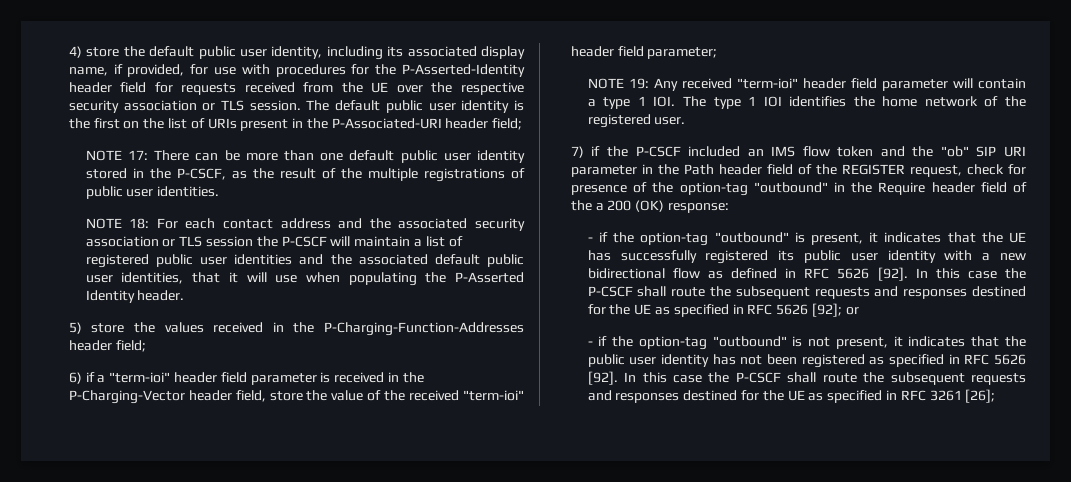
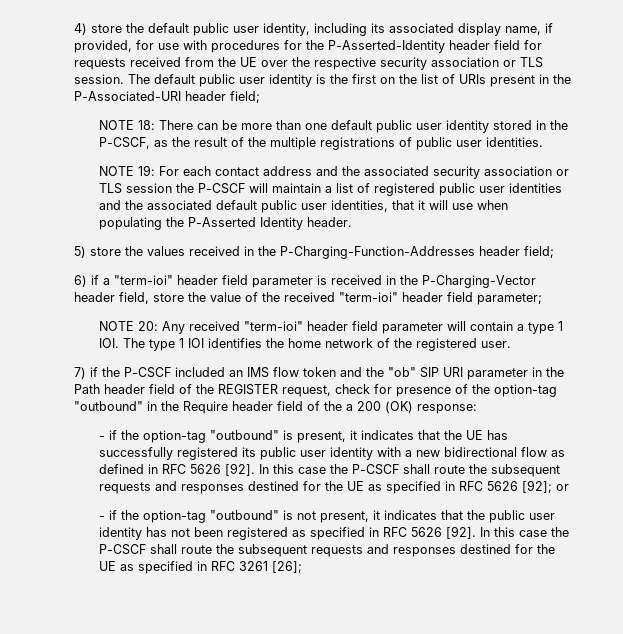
- NOTE 17: There can be more than one default public user identity stored in the P-CSCF, as the result of the multiple registrations of public user identities.
+ NOTE 18: There can be more than one default public user identity stored in the P-CSCF, as the result of the multiple registrations of public user identities.
- NOTE 18: For each contact address and the associated security association or TLS session the P-CSCF will maintain a list of registered public user identities and the associated default public user identities, that it will use when populating the P-Asserted Identity header.
+ NOTE 19: For each contact address and the associated security association or TLS session the P-CSCF will maintain a list of registered public user identities and the associated default public user identities, that it will use when populating the P-Asserted Identity header.
- NOTE 19: Any received "term-ioi" header field parameter will contain a type 1 IOI. The type 1 IOI identifies the home network of the registered user.
+ NOTE 20: Any received "term-ioi" header field parameter will contain a type 1 IOI. The type 1 IOI identifies the home network of the registered user.

